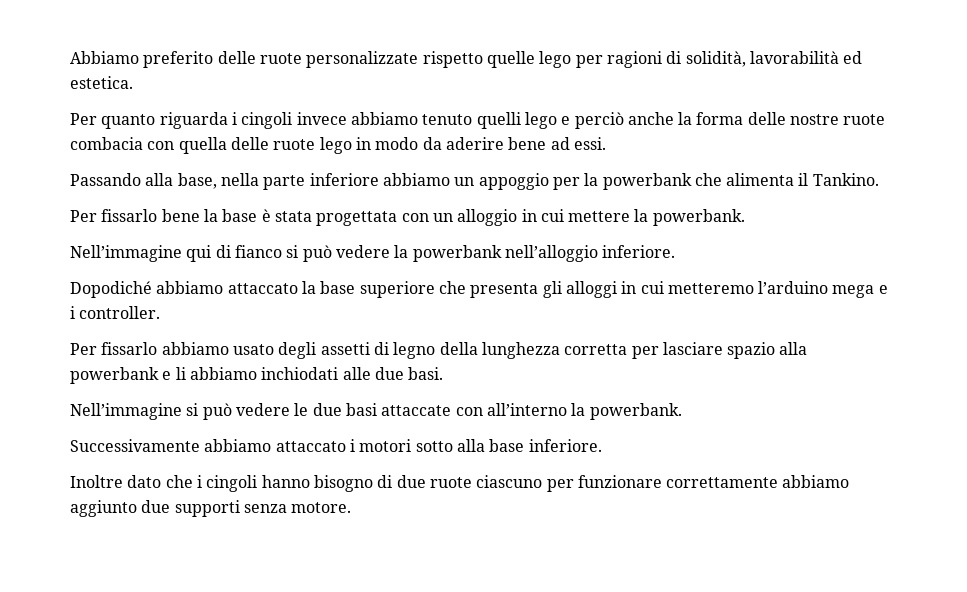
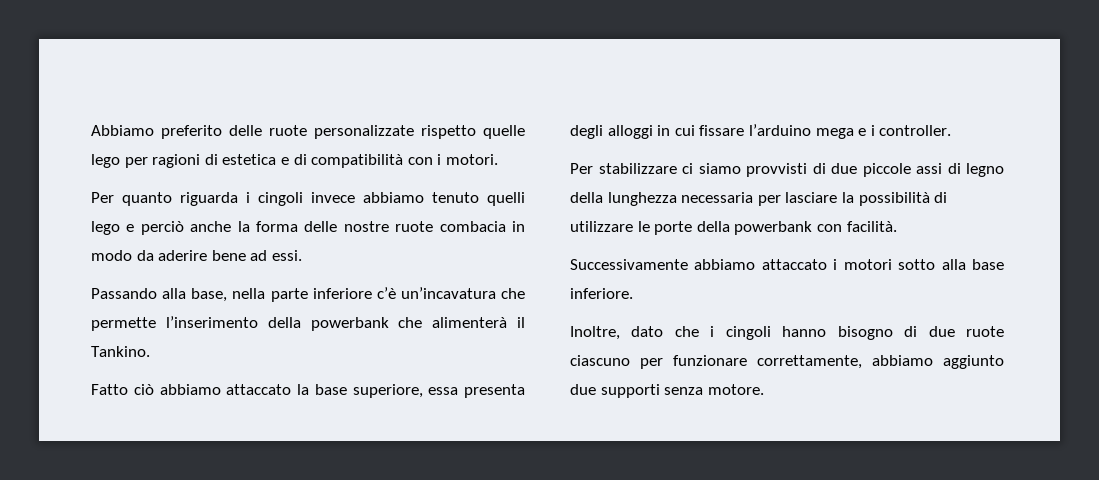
- Abbiamo preferito delle ruote personalizzate rispetto quelle lego per ragioni di solidità, lavorabilità ed estetica.
+ Abbiamo preferito delle ruote personalizzate rispetto quelle lego per ragioni di estetica e di compatibilità con i motori.
- Per quanto riguarda i cingoli invece abbiamo tenuto quelli lego e perciò anche la forma delle nostre ruote combacia con quella delle ruote lego in modo da aderire bene ad essi.
+ Per quanto riguarda i cingoli invece abbiamo tenuto quelli lego e perciò anche la forma delle nostre ruote combacia in modo da aderire bene ad essi.
- Passando alla base, nella parte inferiore abbiamo un appoggio per la powerbank che alimenta il Tankino.
+ Passando alla base, nella parte inferiore c’è un’incavatura che permette l’inserimento della powerbank che alimenterà il Tankino.
- Per fissarlo bene la base è stata progettata con un alloggio in cui mettere la powerbank.
- Nell’immagine qui di fianco si può vedere la powerbank nell’alloggio inferiore.
- Dopodiché abbiamo attaccato la base superiore che presenta gli alloggi in cui metteremo l’arduino mega e i controller.
+ Fatto ciò abbiamo attaccato la base superiore, essa presenta degli alloggi in cui fissare l’arduino mega e i controller.
- Per fissarlo abbiamo usato degli assetti di legno della lunghezza corretta per lasciare spazio alla powerbank e li abbiamo inchiodati alle due basi.
- Nell’immagine si può vedere le due basi attaccate con all’interno la powerbank.
+ Per stabilizzare ci siamo provvisti di due piccole assi di legno della lunghezza necessaria per lasciare la possibilità di utilizzare le porte della powerbank con facilità.
- Inoltre dato che i cingoli hanno bisogno di due ruote ciascuno per funzionare correttamente abbiamo aggiunto due supporti senza motore.
+ Inoltre, dato che i cingoli hanno bisogno di due ruote ciascuno per funzionare correttamente, abbiamo aggiunto due supporti senza motore.

